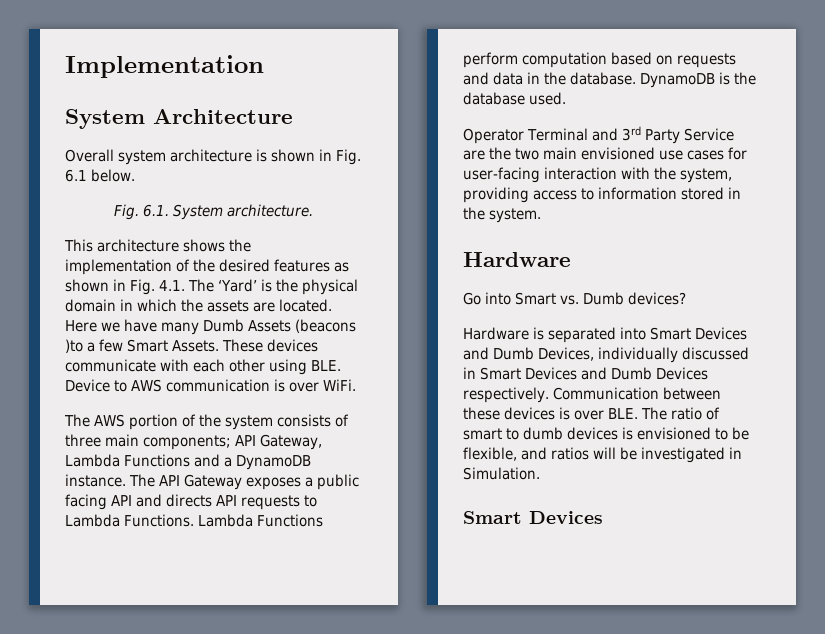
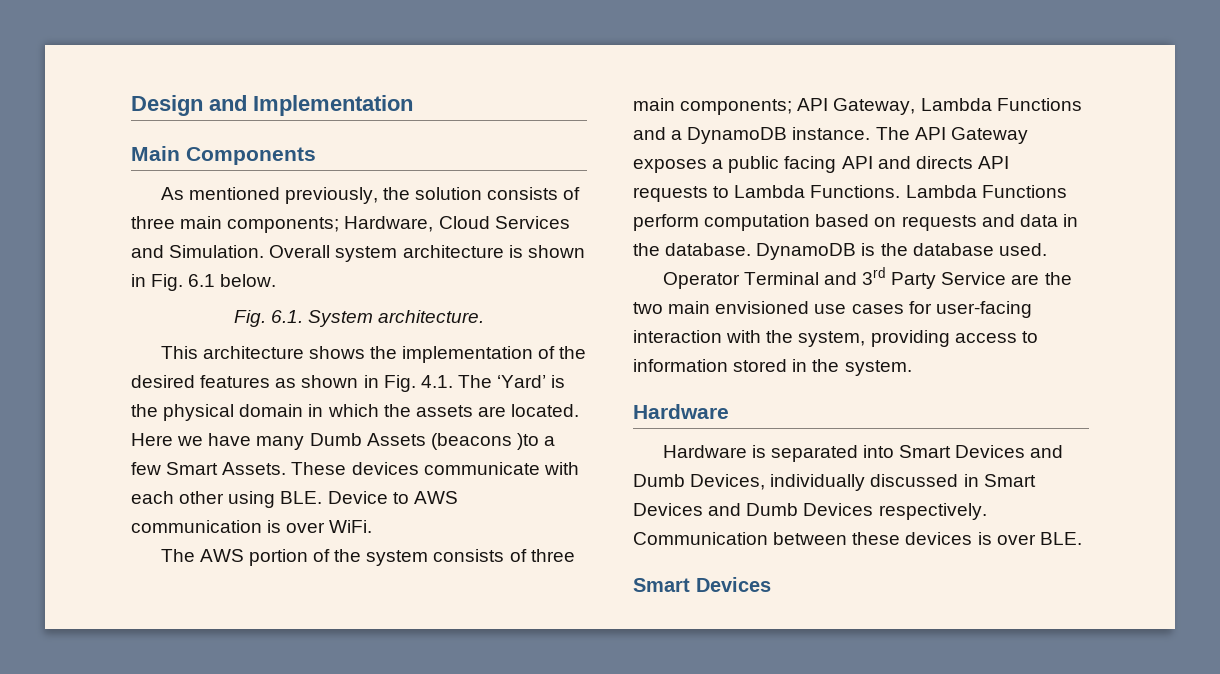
- Implementation
+ Design and Implementation
- System Architecture
- Overall system architecture is shown in Fig. 6.1 below.
+ Main Components
+ As mentioned previously, the solution consists of three main components; Hardware, Cloud Services and Simulation. Overall system architecture is shown in Fig. 6.1 below.
- Go into Smart vs. Dumb devices?
- Communication between these devices is over BLE. The ratio of smart to dumb devices is envisioned to be flexible, and ratios will be investigated in Simulation.
+ Communication between these devices is over BLE.

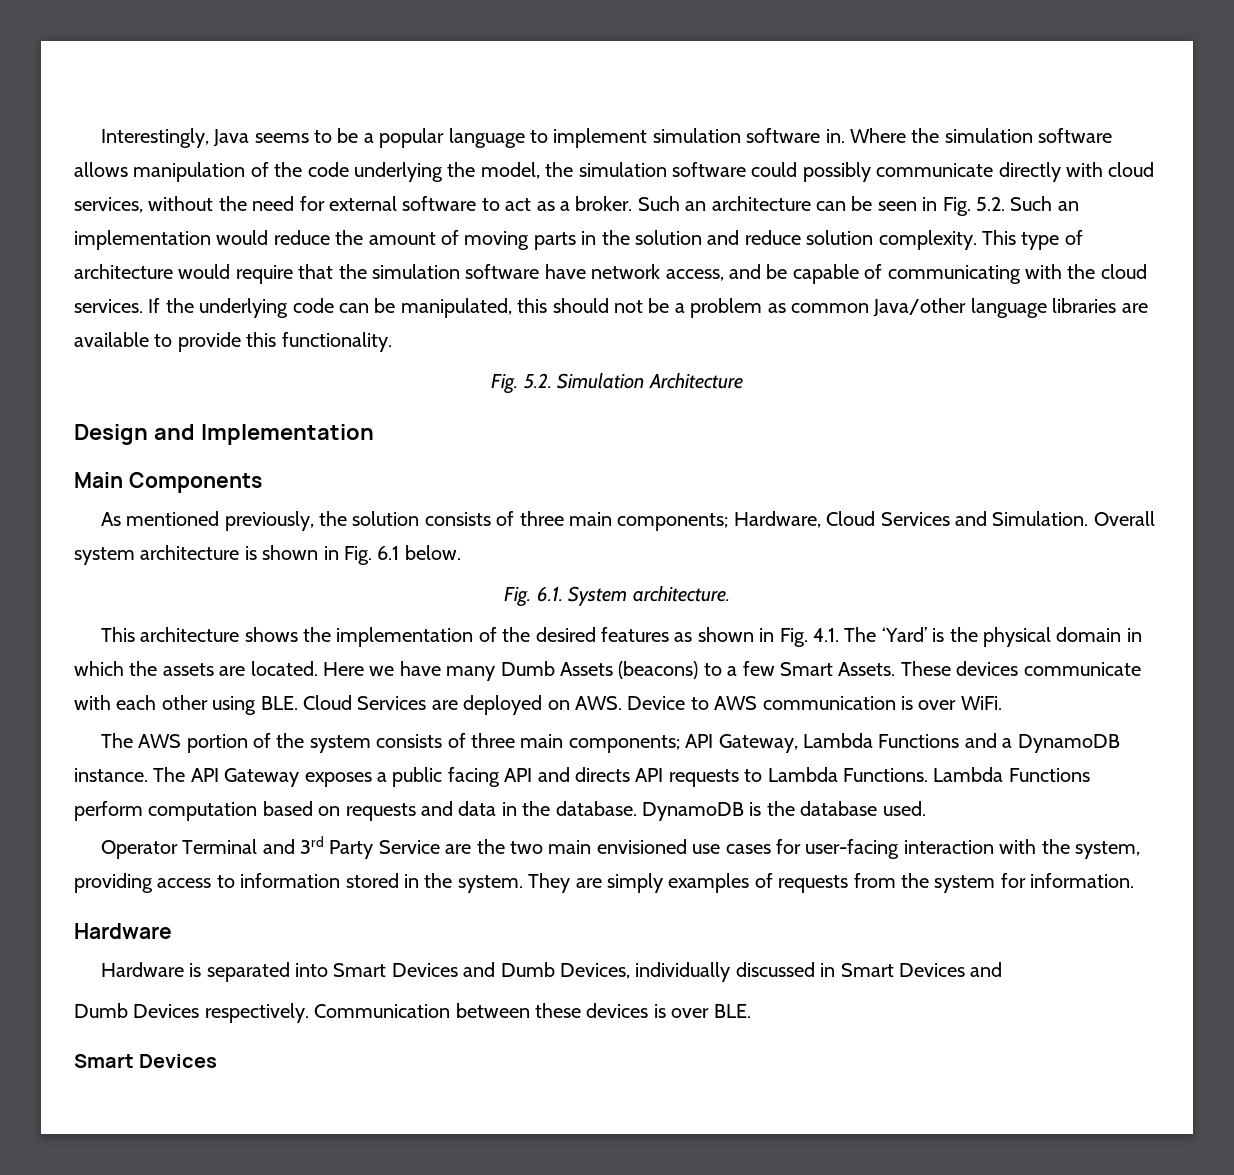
+ Interestingly, Java seems to be a popular language to implement simulation software in. Where the simulation software allows manipulation of the code underlying the model, the simulation software could possibly communicate directly with cloud services, without the need for external software to act as a broker. Such an architecture can be seen in Fig. 5.2. Such an implementation would reduce the amount of moving parts in the solution and reduce solution complexity. This type of architecture would require that the simulation software have network access, and be capable of communicating with the cloud services. If the underlying code can be manipulated, this should not be a problem as common Java/other language libraries are available to provide this functionality.
+ Fig. 5.2. Simulation Architecture
- Here we have many Dumb Assets (beacons )to a few Smart Assets.
+ Here we have many Dumb Assets (beacons) to a few Smart Assets.
- These devices communicate with each other using BLE. Device to AWS communication is over WiFi.
+ These devices communicate with each other using BLE. Cloud Services are deployed on AWS. Device to AWS communication is over WiFi.
+ They are simply examples of requests from the system for information.
- Hardware is separated into Smart Devices and Dumb Devices, individually discussed in Smart Devices and Dumb Devices respectively.
+ Hardware is separated into Smart Devices and Dumb Devices, individually discussed in Smart Devices and
+ Dumb Devices respectively.

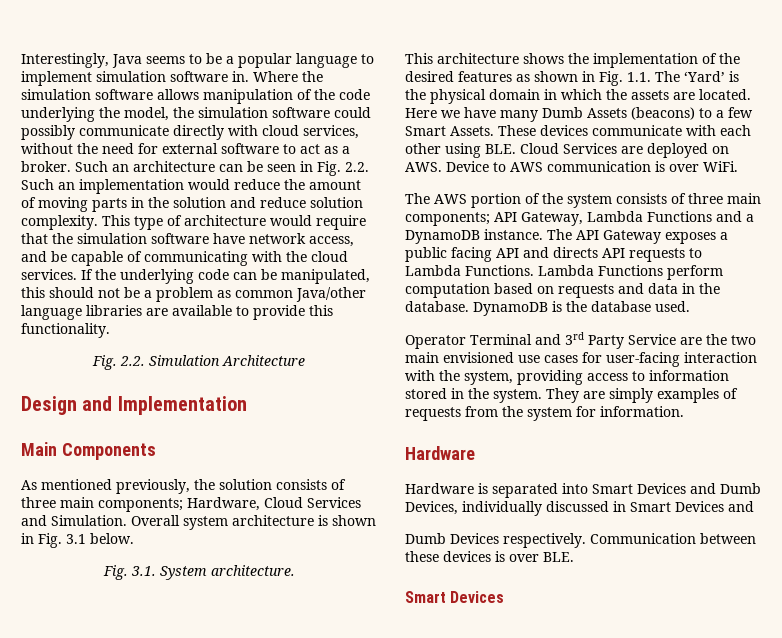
- Such an architecture can be seen in Fig. 5.2. Such an implementation would reduce the amount of moving parts in the solution and reduce solution complexity.
+ Such an architecture can be seen in Fig. 2.2. Such an implementation would reduce the amount of moving parts in the solution and reduce solution complexity.
- Fig. 5.2. Simulation Architecture
+ Fig. 2.2. Simulation Architecture
- Overall system architecture is shown in Fig. 6.1 below.
+ Overall system architecture is shown in Fig. 3.1 below.
- Fig. 6.1. System architecture.
+ Fig. 3.1. System architecture.
- This architecture shows the implementation of the desired features as shown in Fig. 4.1. The ‘Yard’ is the physical domain in which the assets are located.
+ This architecture shows the implementation of the desired features as shown in Fig. 1.1. The ‘Yard’ is the physical domain in which the assets are located.

